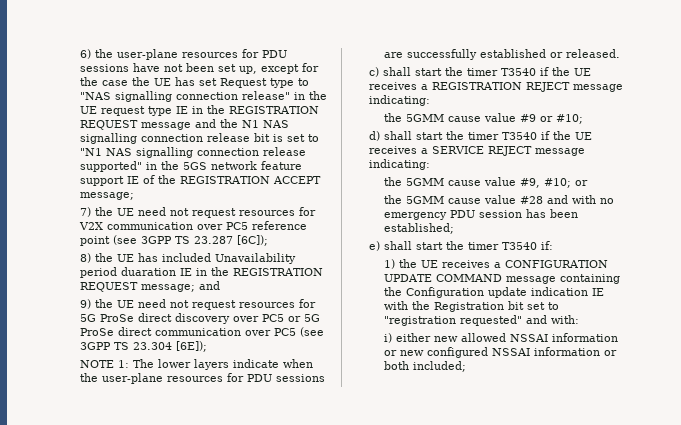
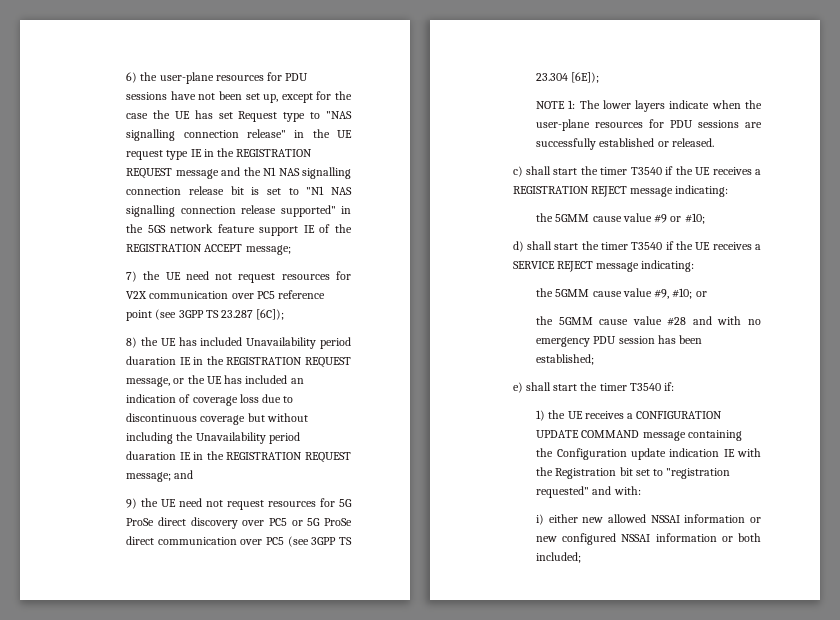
- 8) the UE has included Unavailability period duaration IE in the REGISTRATION REQUEST message; and
+ 8) the UE has included Unavailability period duaration IE in the REGISTRATION REQUEST message, or the UE has included an indication of coverage loss due to discontinuous coverage but without including the Unavailability period duaration IE in the REGISTRATION REQUEST message; and

